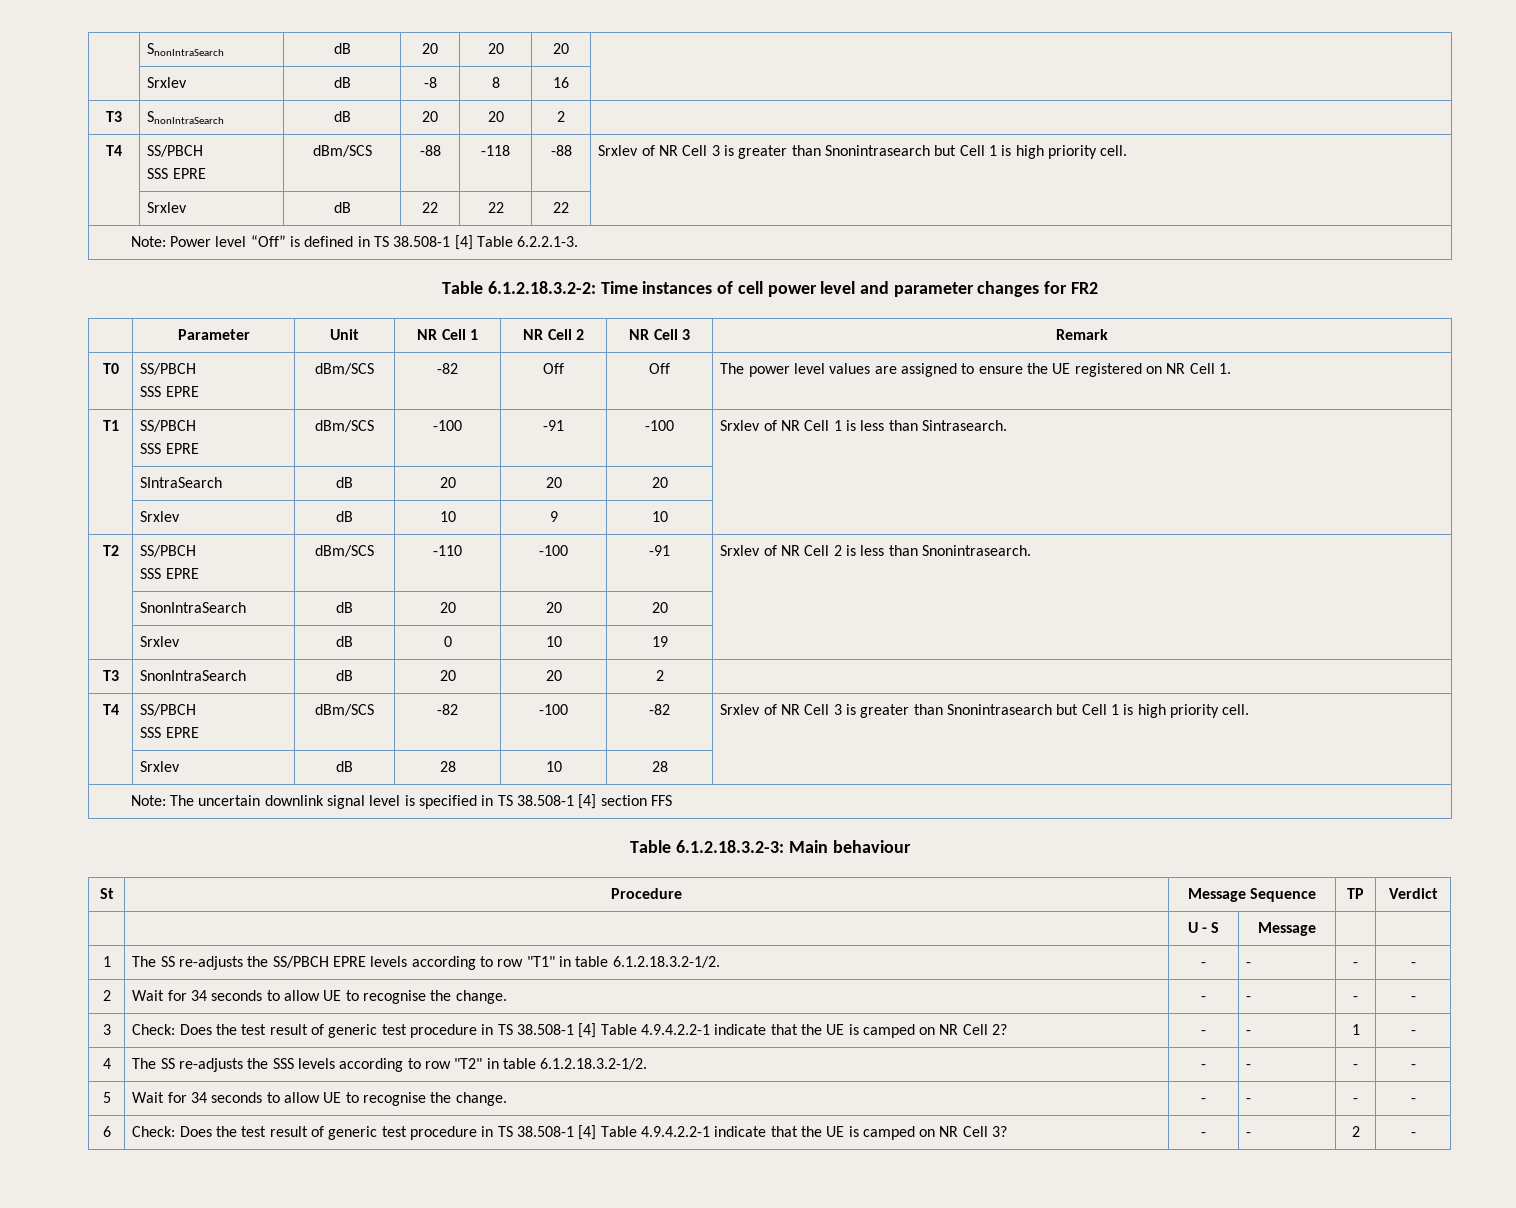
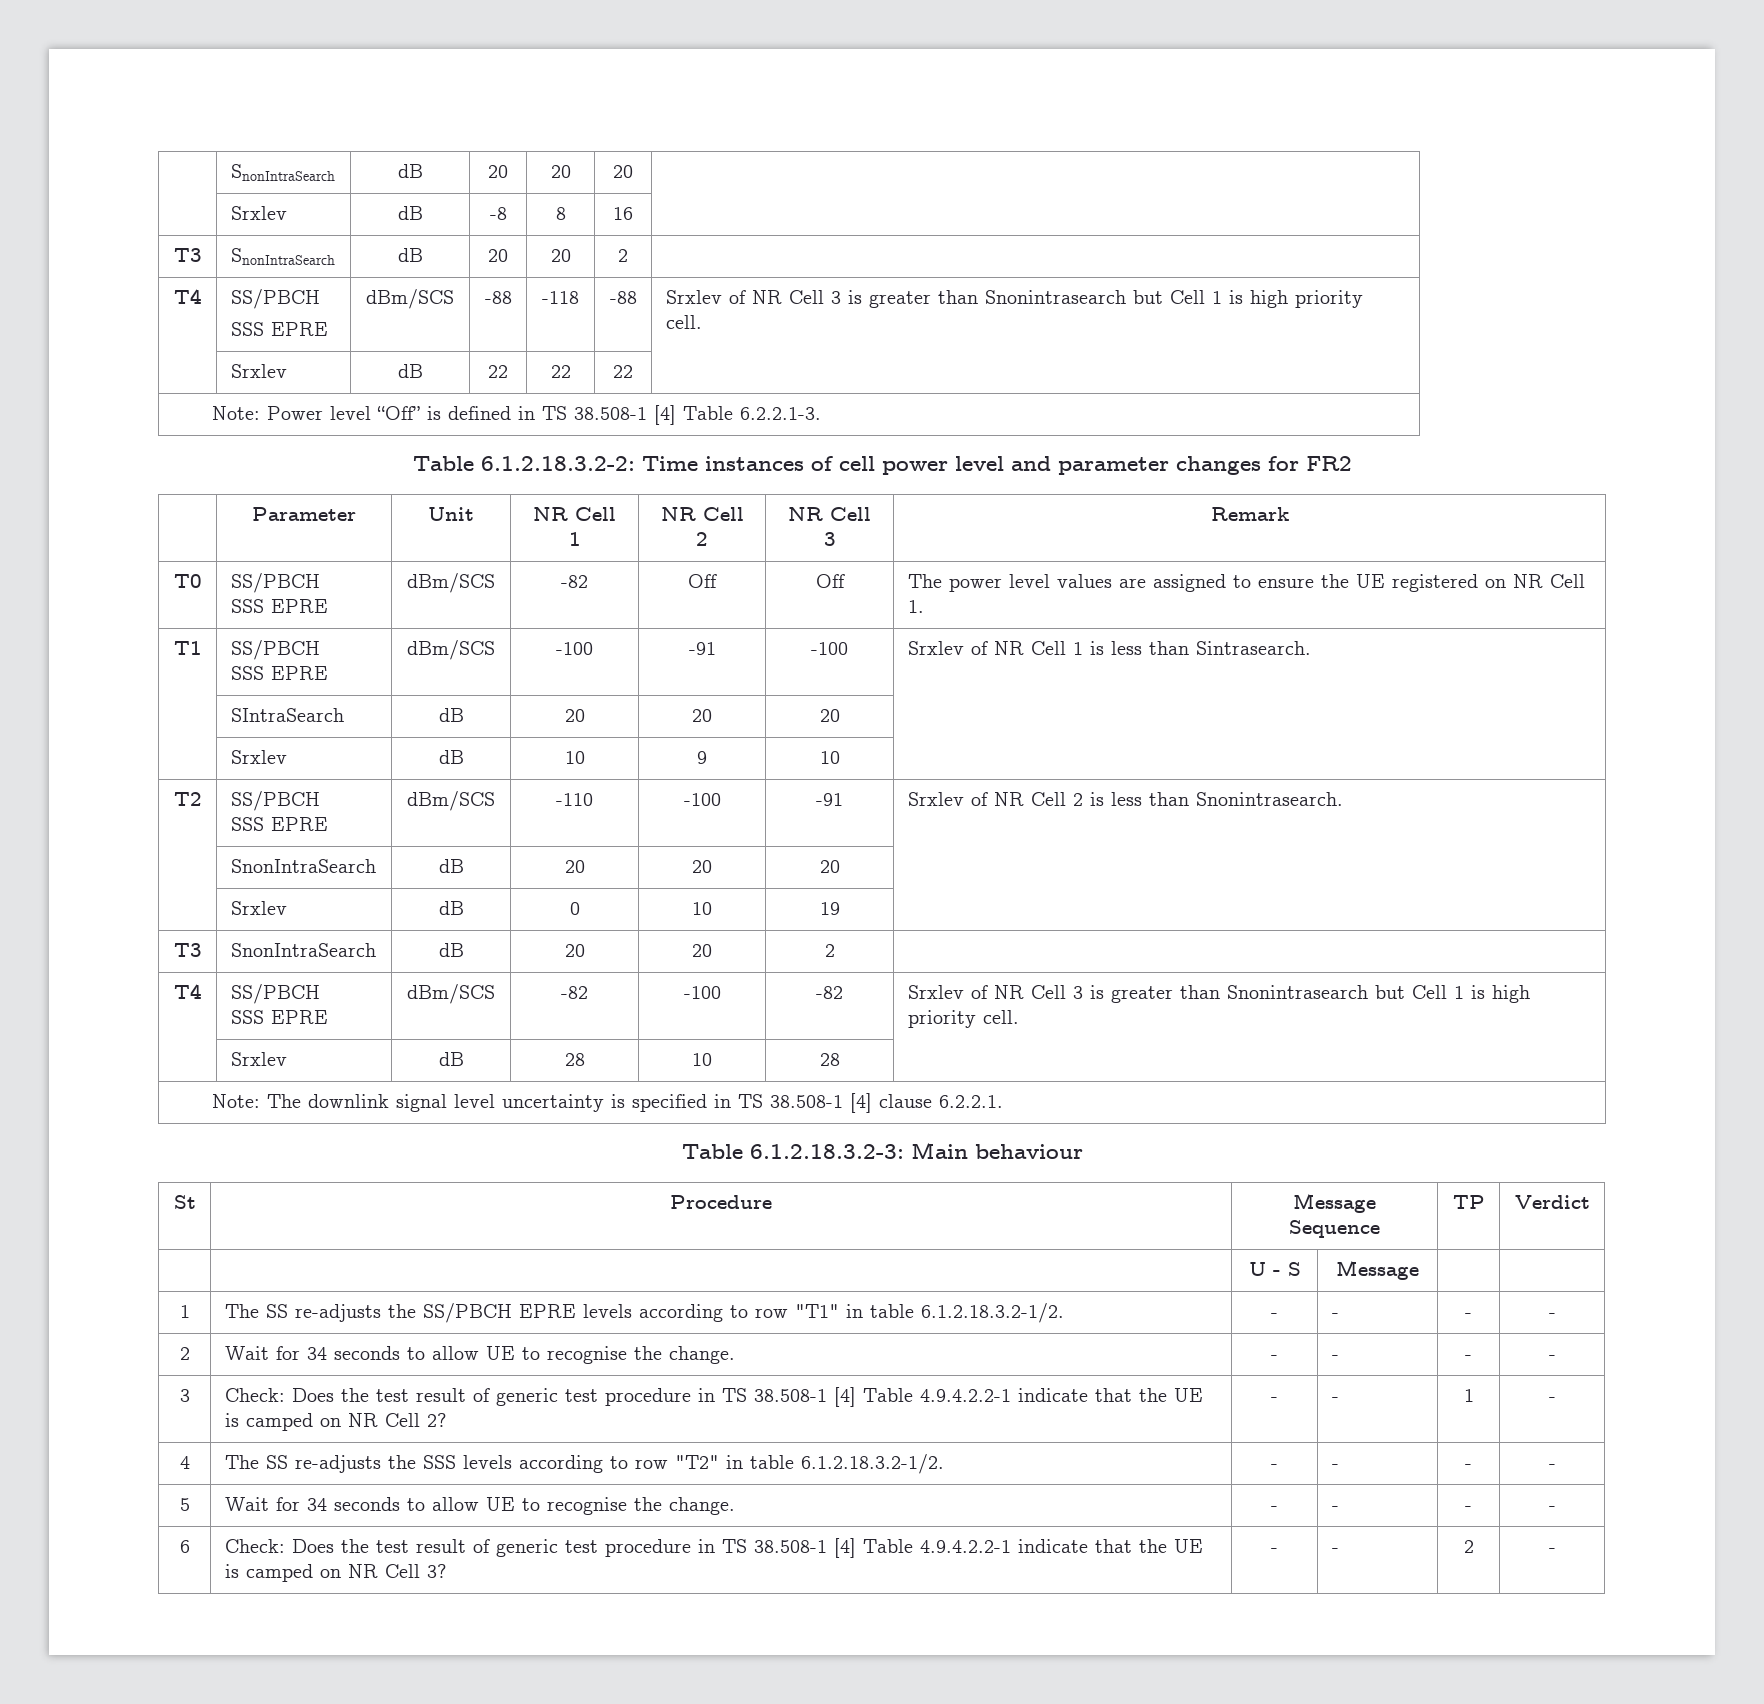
- Note: The uncertain downlink signal level is specified in TS 38.508-1 [4] section FFS
+ Note: The downlink signal level uncertainty is specified in TS 38.508-1 [4] clause 6.2.2.1.

